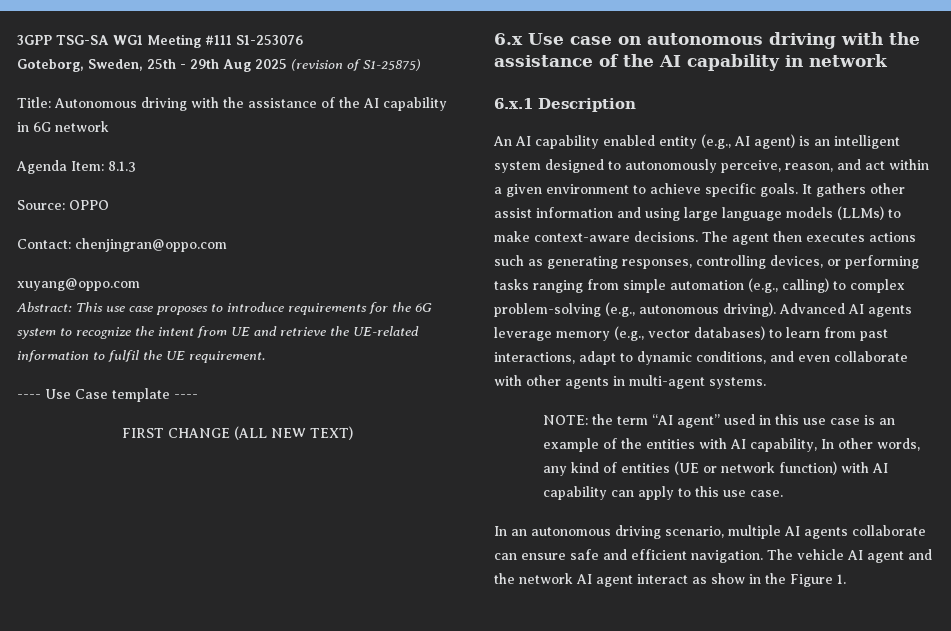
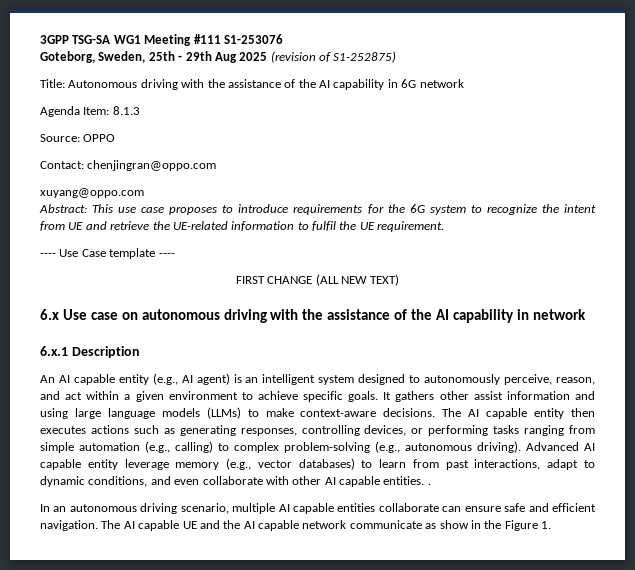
- Goteborg, Sweden, 25th - 29th Aug 2025 (revision of S1-25875)
+ Goteborg, Sweden, 25th - 29th Aug 2025 (revision of S1-252875)
- An AI capability enabled entity (e.g., AI agent) is an intelligent system designed to autonomously perceive, reason, and act within a given environment to achieve specific goals.
+ An AI capable entity (e.g., AI agent) is an intelligent system designed to autonomously perceive, reason, and act within a given environment to achieve specific goals.
- The agent then executes actions such as generating responses, controlling devices, or performing tasks ranging from simple automation (e.g., calling) to complex problem-solving (e.g., autonomous driving).
+ The AI capable entity then executes actions such as generating responses, controlling devices, or performing tasks ranging from simple automation (e.g., calling) to complex problem-solving (e.g., autonomous driving).
- Advanced AI agents leverage memory (e.g., vector databases) to learn from past interactions, adapt to dynamic conditions, and even collaborate with other agents in multi-agent systems.
- NOTE: the term “AI agent” used in this use case is an example of the entities with AI capability, In other words, any kind of entities (UE or network function) with AI capability can apply to this use case.
+ Advanced AI capable entity leverage memory (e.g., vector databases) to learn from past interactions, adapt to dynamic conditions, and even collaborate with other AI capable entities. .
- In an autonomous driving scenario, multiple AI agents collaborate can ensure safe and efficient navigation.
+ In an autonomous driving scenario, multiple AI capable entities collaborate can ensure safe and efficient navigation.
- The vehicle AI agent and the network AI agent interact as show in the Figure 1.
+ The AI capable UE and the AI capable network communicate as show in the Figure 1.

